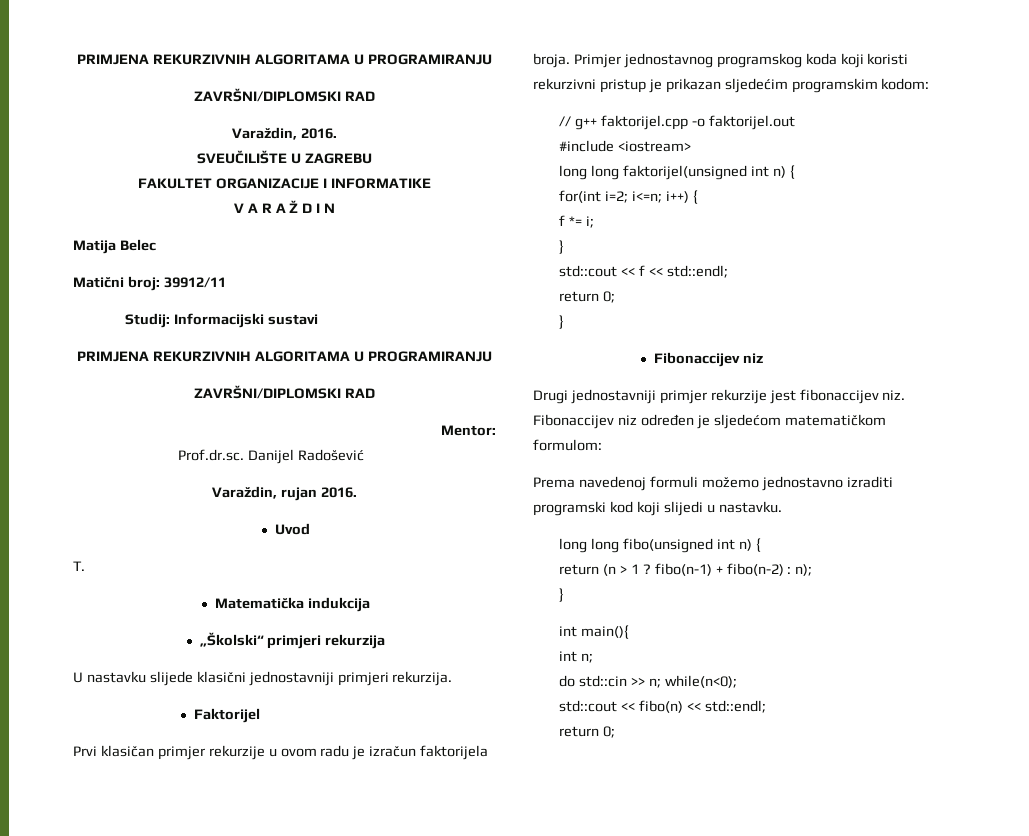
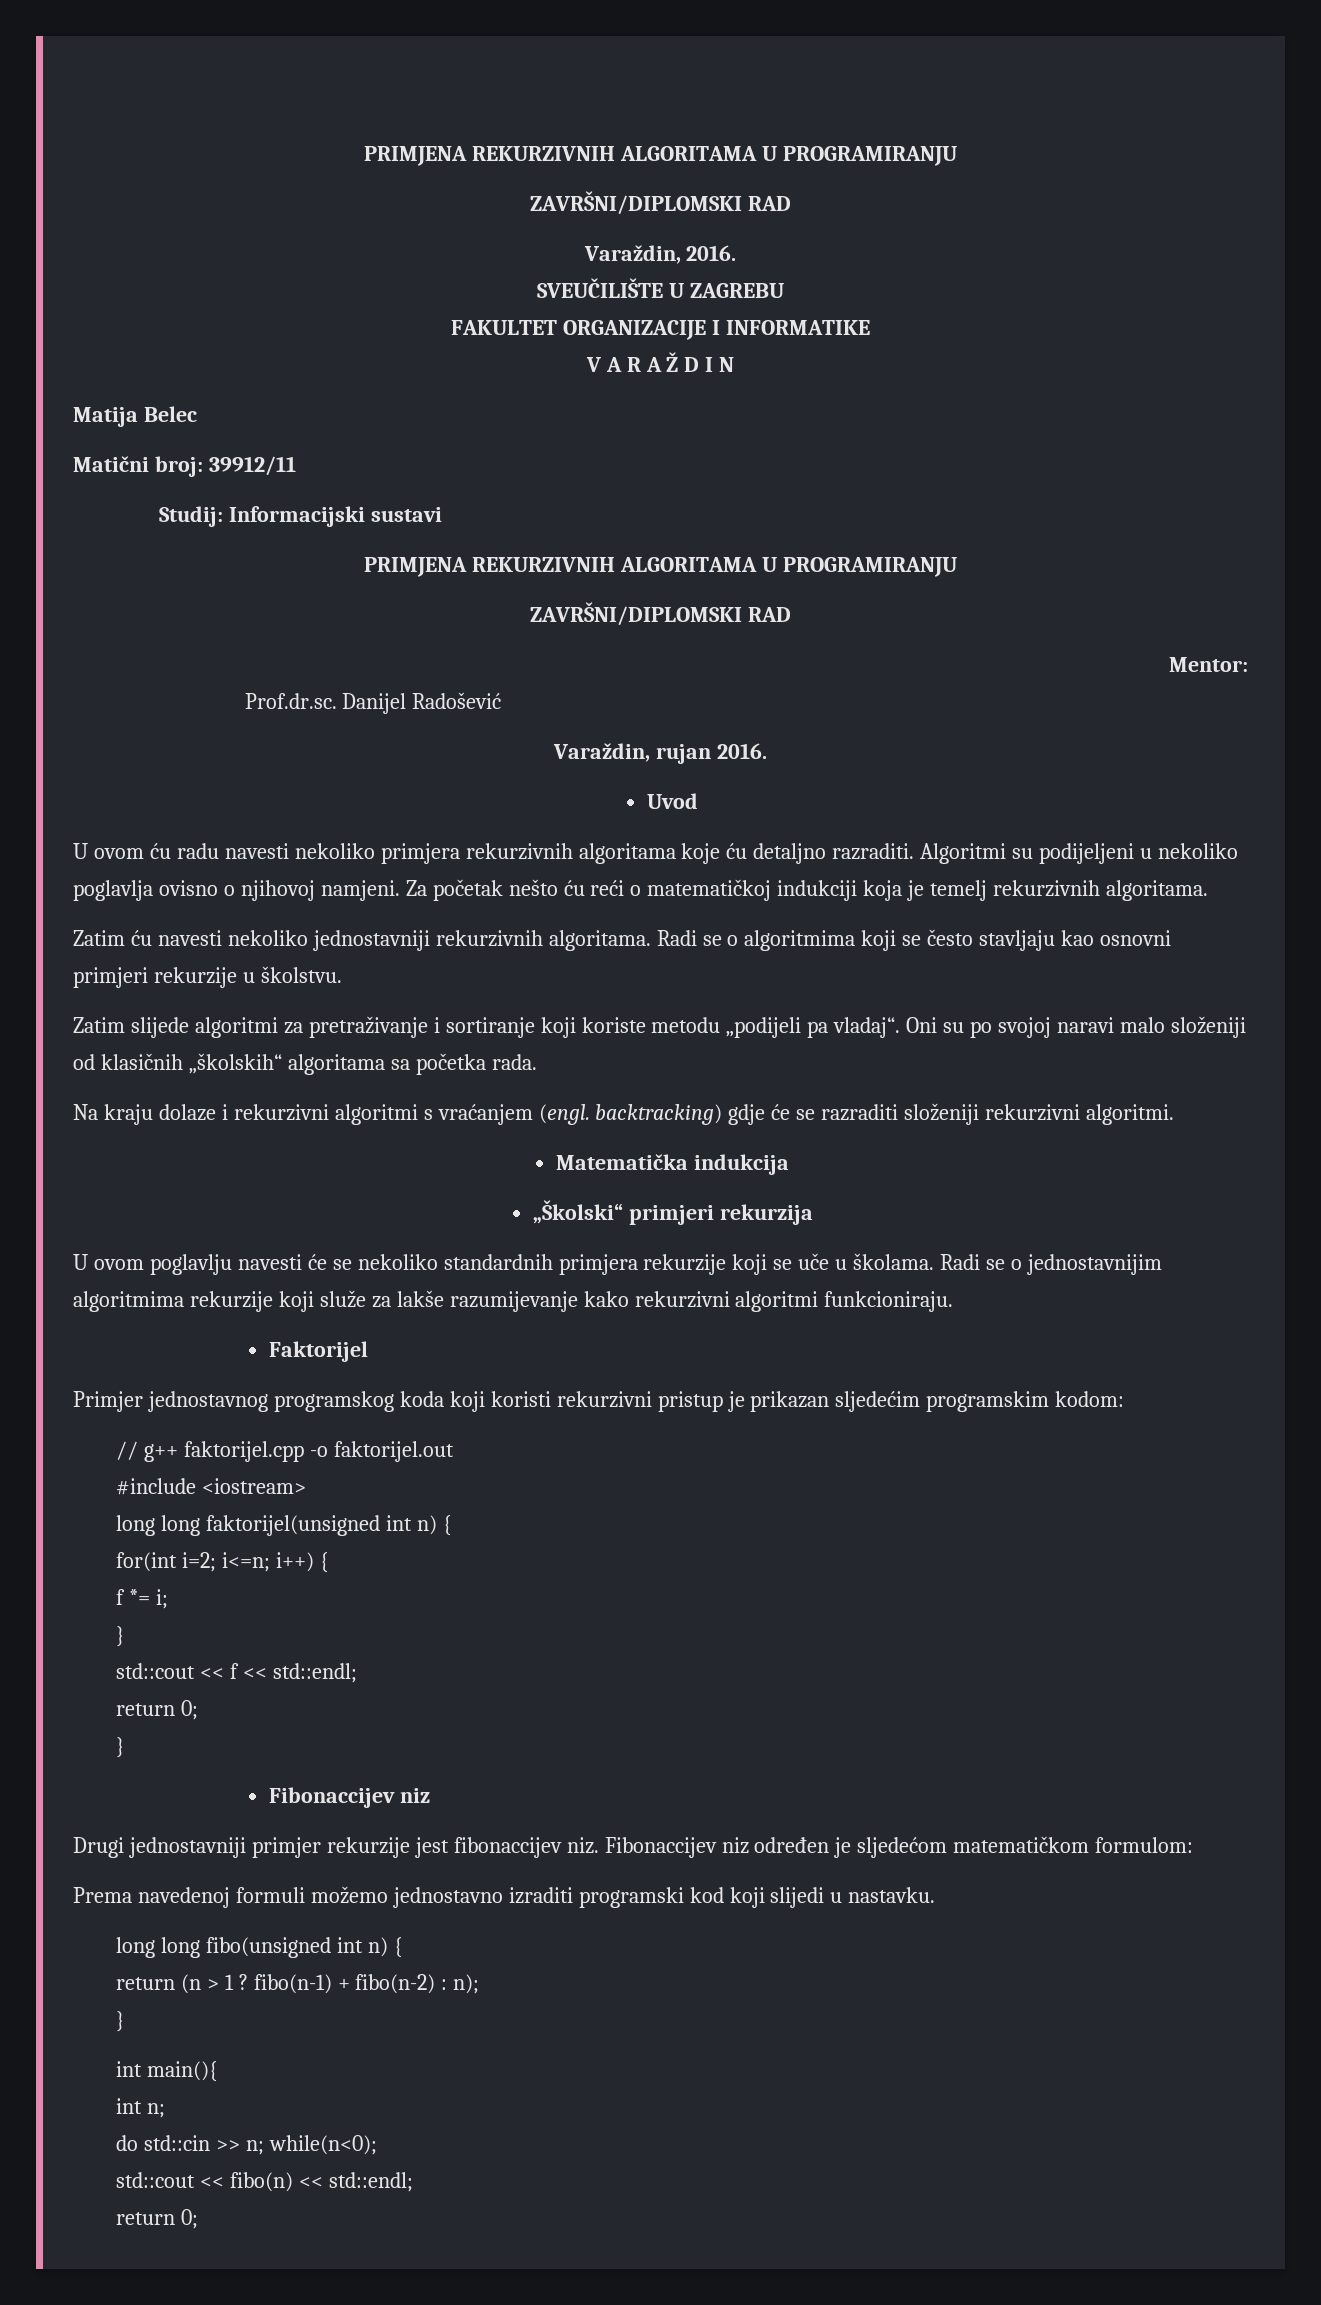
- T.
+ U ovom ću radu navesti nekoliko primjera rekurzivnih algoritama koje ću detaljno razraditi. Algoritmi su podijeljeni u nekoliko poglavlja ovisno o njihovoj namjeni. Za početak nešto ću reći o matematičkoj indukciji koja je temelj rekurzivnih algoritama.
+ Zatim ću navesti nekoliko jednostavniji rekurzivnih algoritama. Radi se o algoritmima koji se često stavljaju kao osnovni primjeri rekurzije u školstvu.
+ Zatim slijede algoritmi za pretraživanje i sortiranje koji koriste metodu „podijeli pa vladaj“. Oni su po svojoj naravi malo složeniji od klasičnih „školskih“ algoritama sa početka rada.
+ Na kraju dolaze i rekurzivni algoritmi s vraćanjem (engl. backtracking) gdje će se razraditi složeniji rekurzivni algoritmi.
- U nastavku slijede klasični jednostavniji primjeri rekurzija.
+ U ovom poglavlju navesti će se nekoliko standardnih primjera rekurzije koji se uče u školama. Radi se o jednostavnijim algoritmima rekurzije koji služe za lakše razumijevanje kako rekurzivni algoritmi funkcioniraju.
  Faktorijel
- Prvi klasičan primjer rekurzije u ovom radu je izračun faktorijela broja. Primjer jednostavnog programskog koda koji koristi rekurzivni pristup je prikazan sljedećim programskim kodom:
+ Primjer jednostavnog programskog koda koji koristi rekurzivni pristup je prikazan sljedećim programskim kodom:

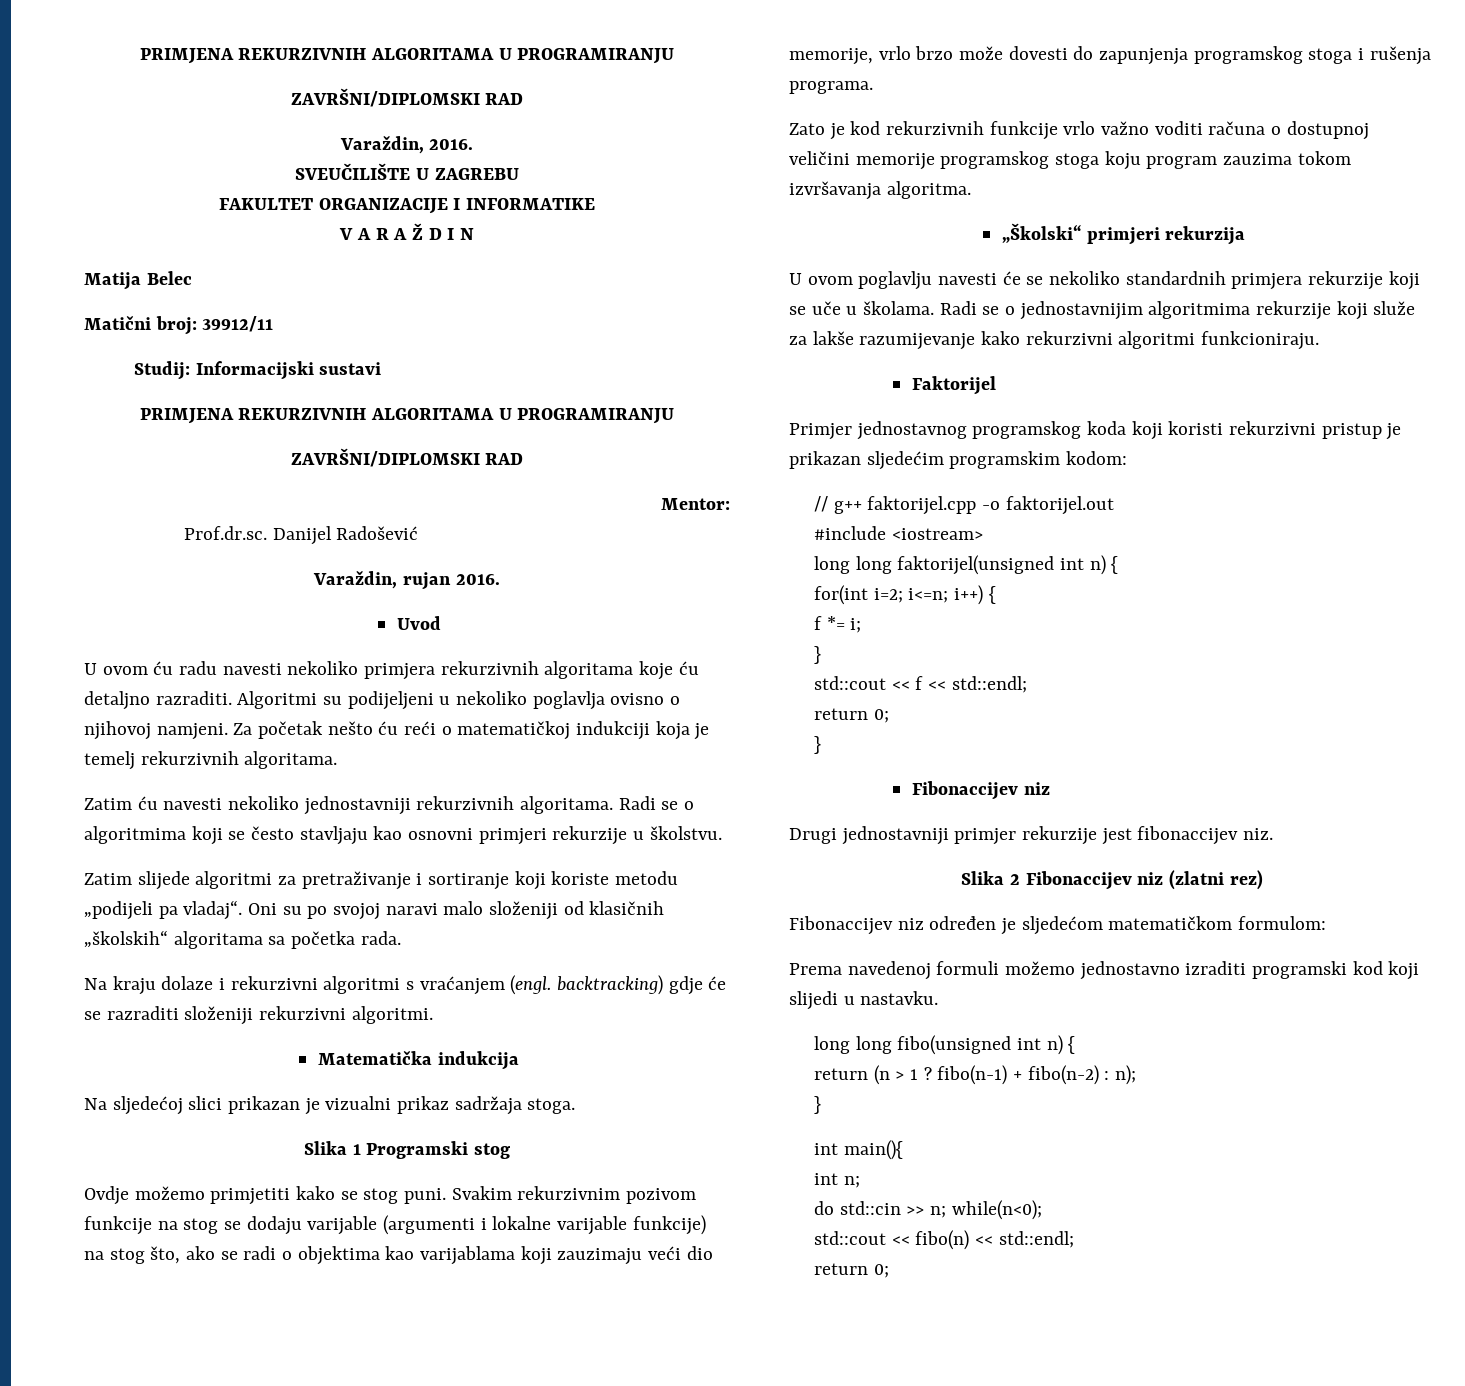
+ Na sljedećoj slici prikazan je vizualni prikaz sadržaja stoga.
+ Slika 1 Programski stog
+ Ovdje možemo primjetiti kako se stog puni. Svakim rekurzivnim pozivom funkcije na stog se dodaju varijable (argumenti i lokalne varijable funkcije) na stog što, ako se radi o objektima kao varijablama koji zauzimaju veći dio memorije, vrlo brzo može dovesti do zapunjenja programskog stoga i rušenja programa.
+ Zato je kod rekurzivnih funkcije vrlo važno voditi računa o dostupnoj veličini memorije programskog stoga koju program zauzima tokom izvršavanja algoritma.
- Drugi jednostavniji primjer rekurzije jest fibonaccijev niz. Fibonaccijev niz određen je sljedećom matematičkom formulom:
+ Drugi jednostavniji primjer rekurzije jest fibonaccijev niz.
+ Slika 2 Fibonaccijev niz (zlatni rez)
+ Fibonaccijev niz određen je sljedećom matematičkom formulom:

